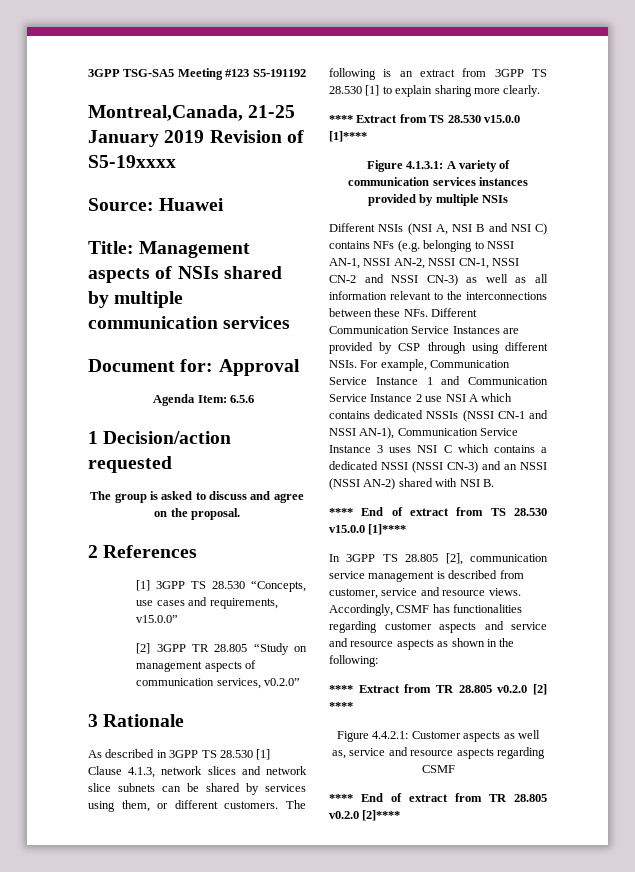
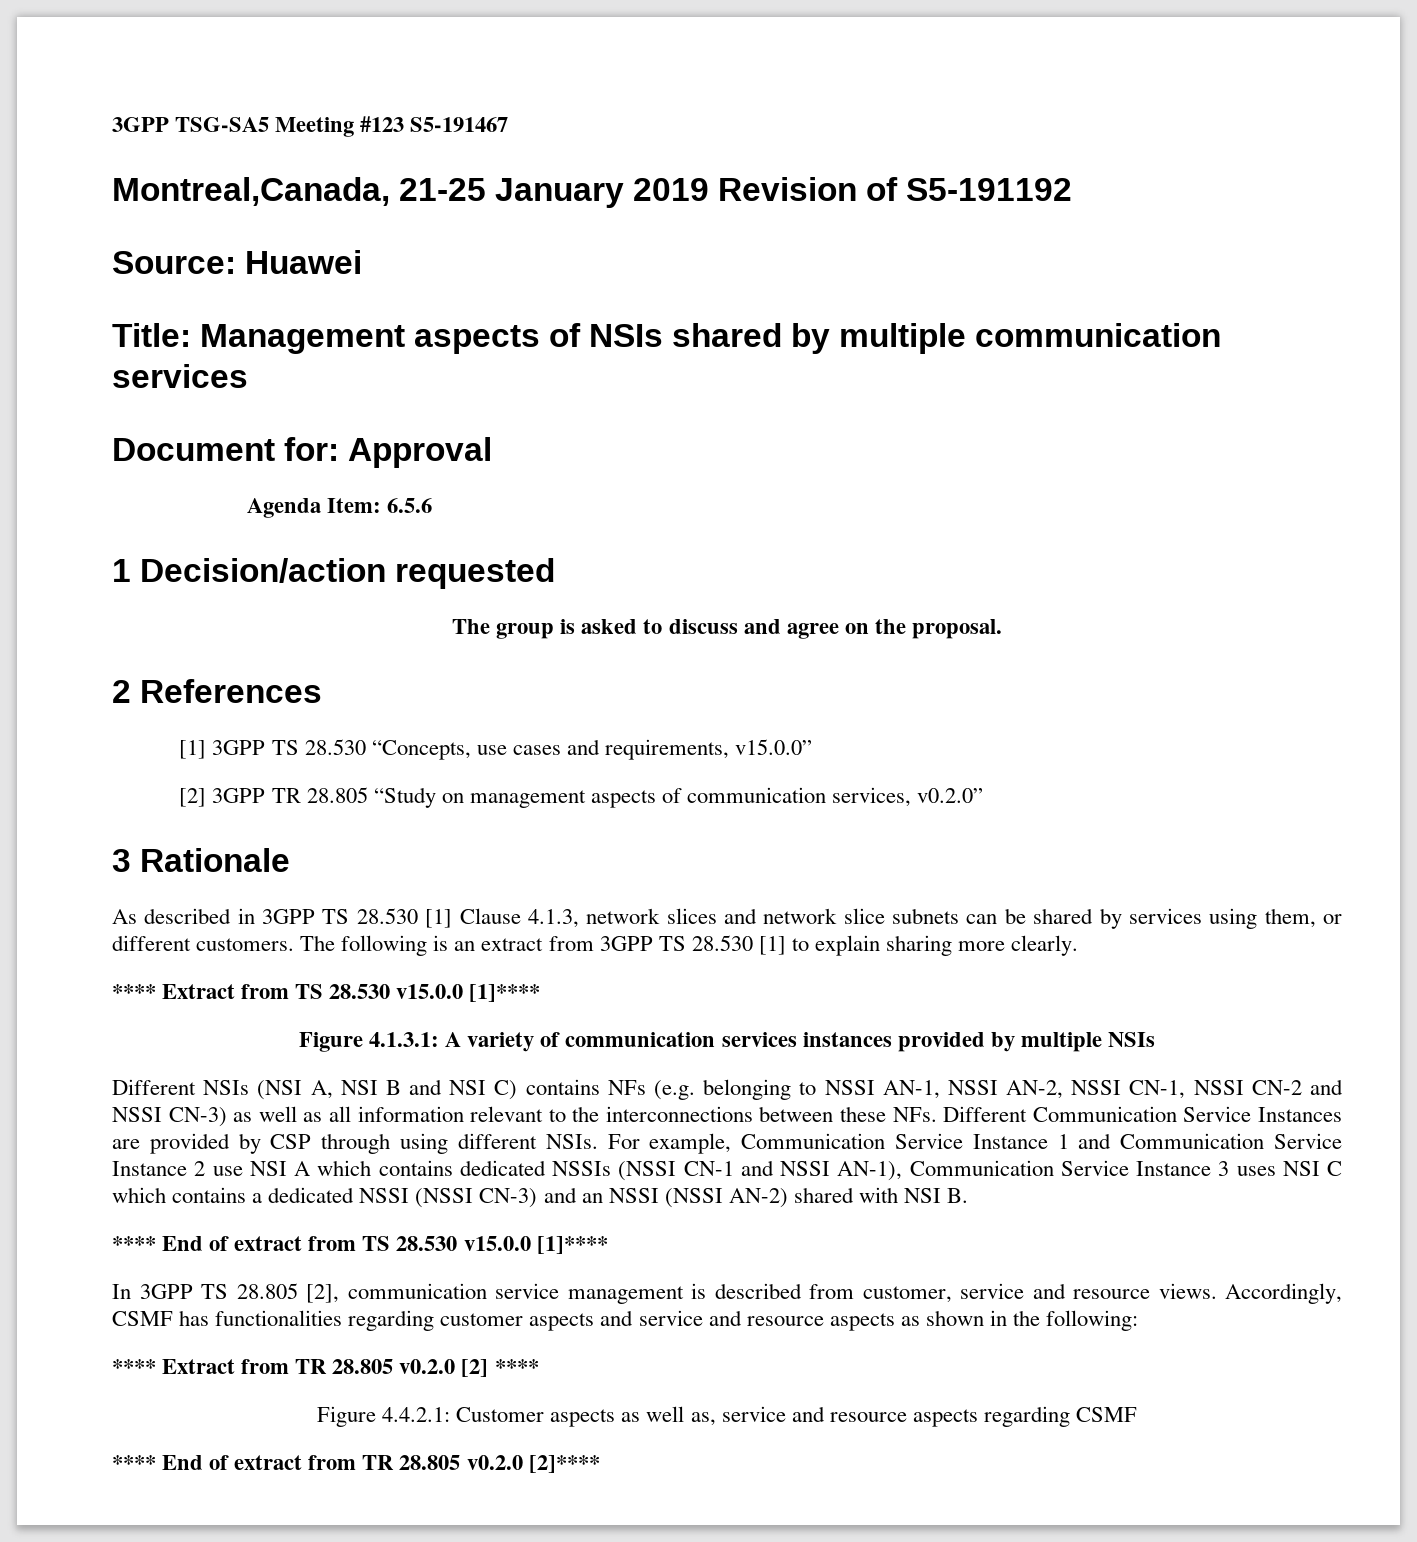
- 3GPP TSG-SA5 Meeting #123 S5-191192
+ 3GPP TSG-SA5 Meeting #123 S5-191467
- Montreal,Canada, 21-25 January 2019 Revision of S5-19xxxx
+ Montreal,Canada, 21-25 January 2019 Revision of S5-191192

